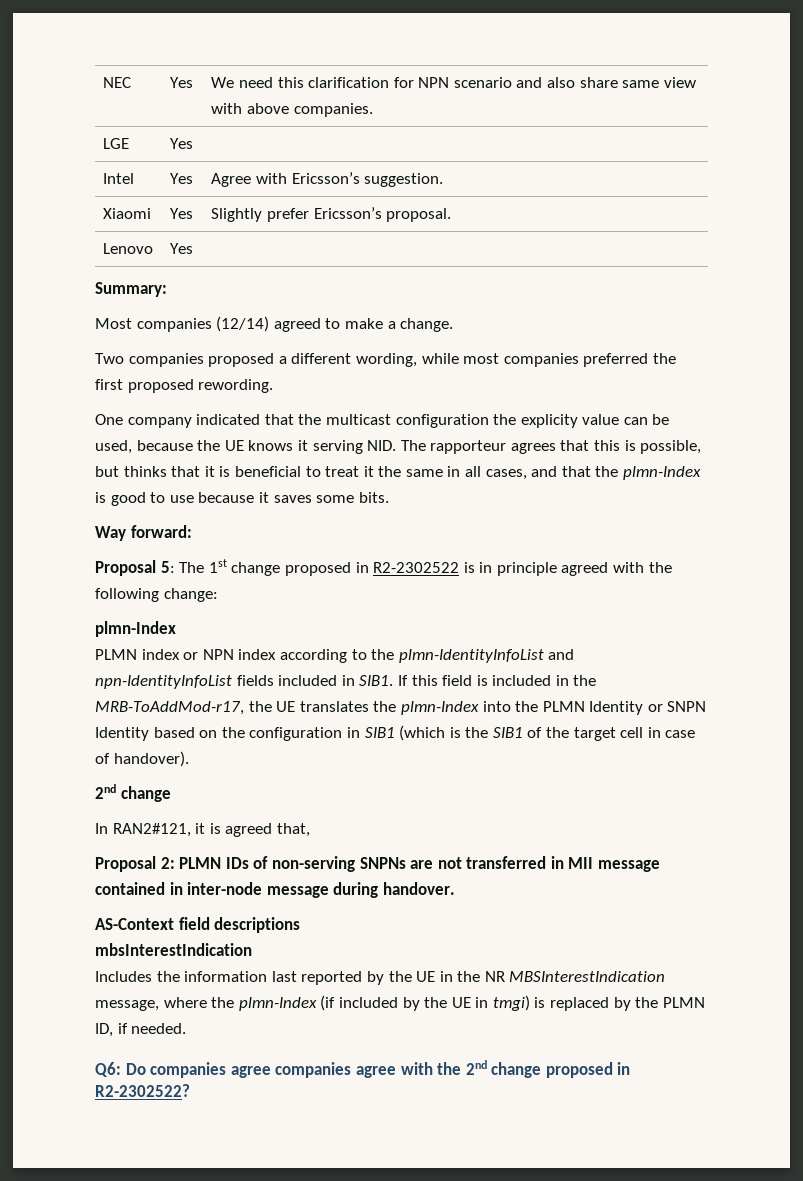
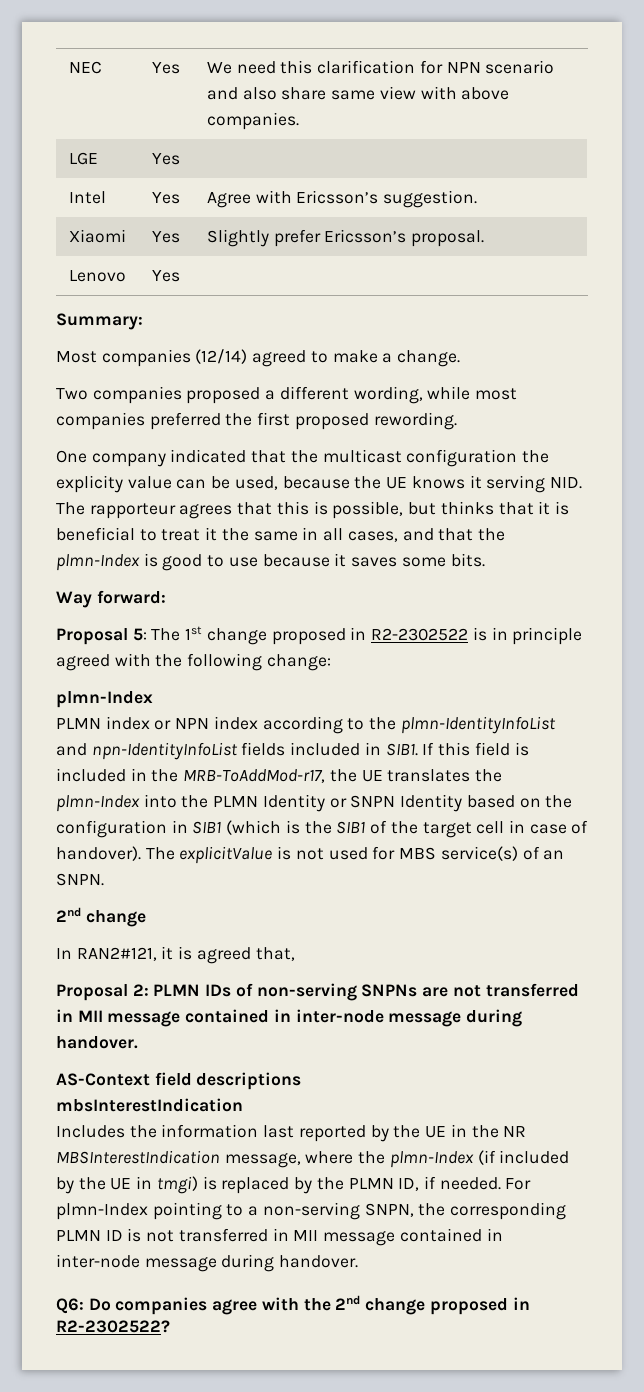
+ The explicitValue is not used for MBS service(s) of an SNPN.
+ For plmn-Index pointing to a non-serving SNPN, the corresponding PLMN ID is not transferred in MII message contained in inter-node message during handover.
- Q6: Do companies agree companies agree with the 2nd change proposed in R2-2302522?
+ Q6: Do companies agree with the 2nd change proposed in R2-2302522?

